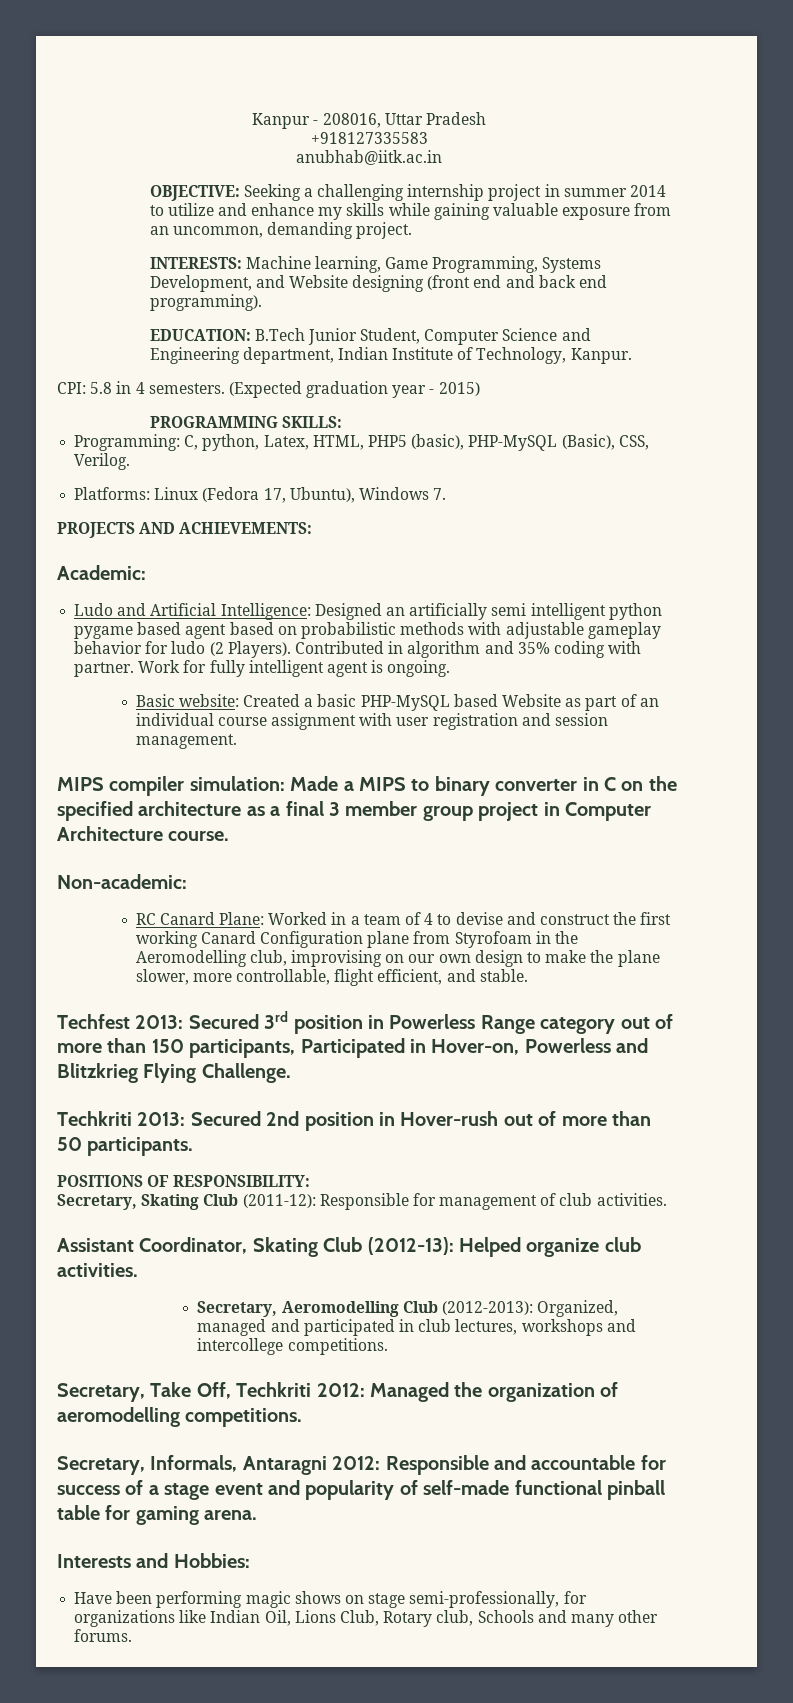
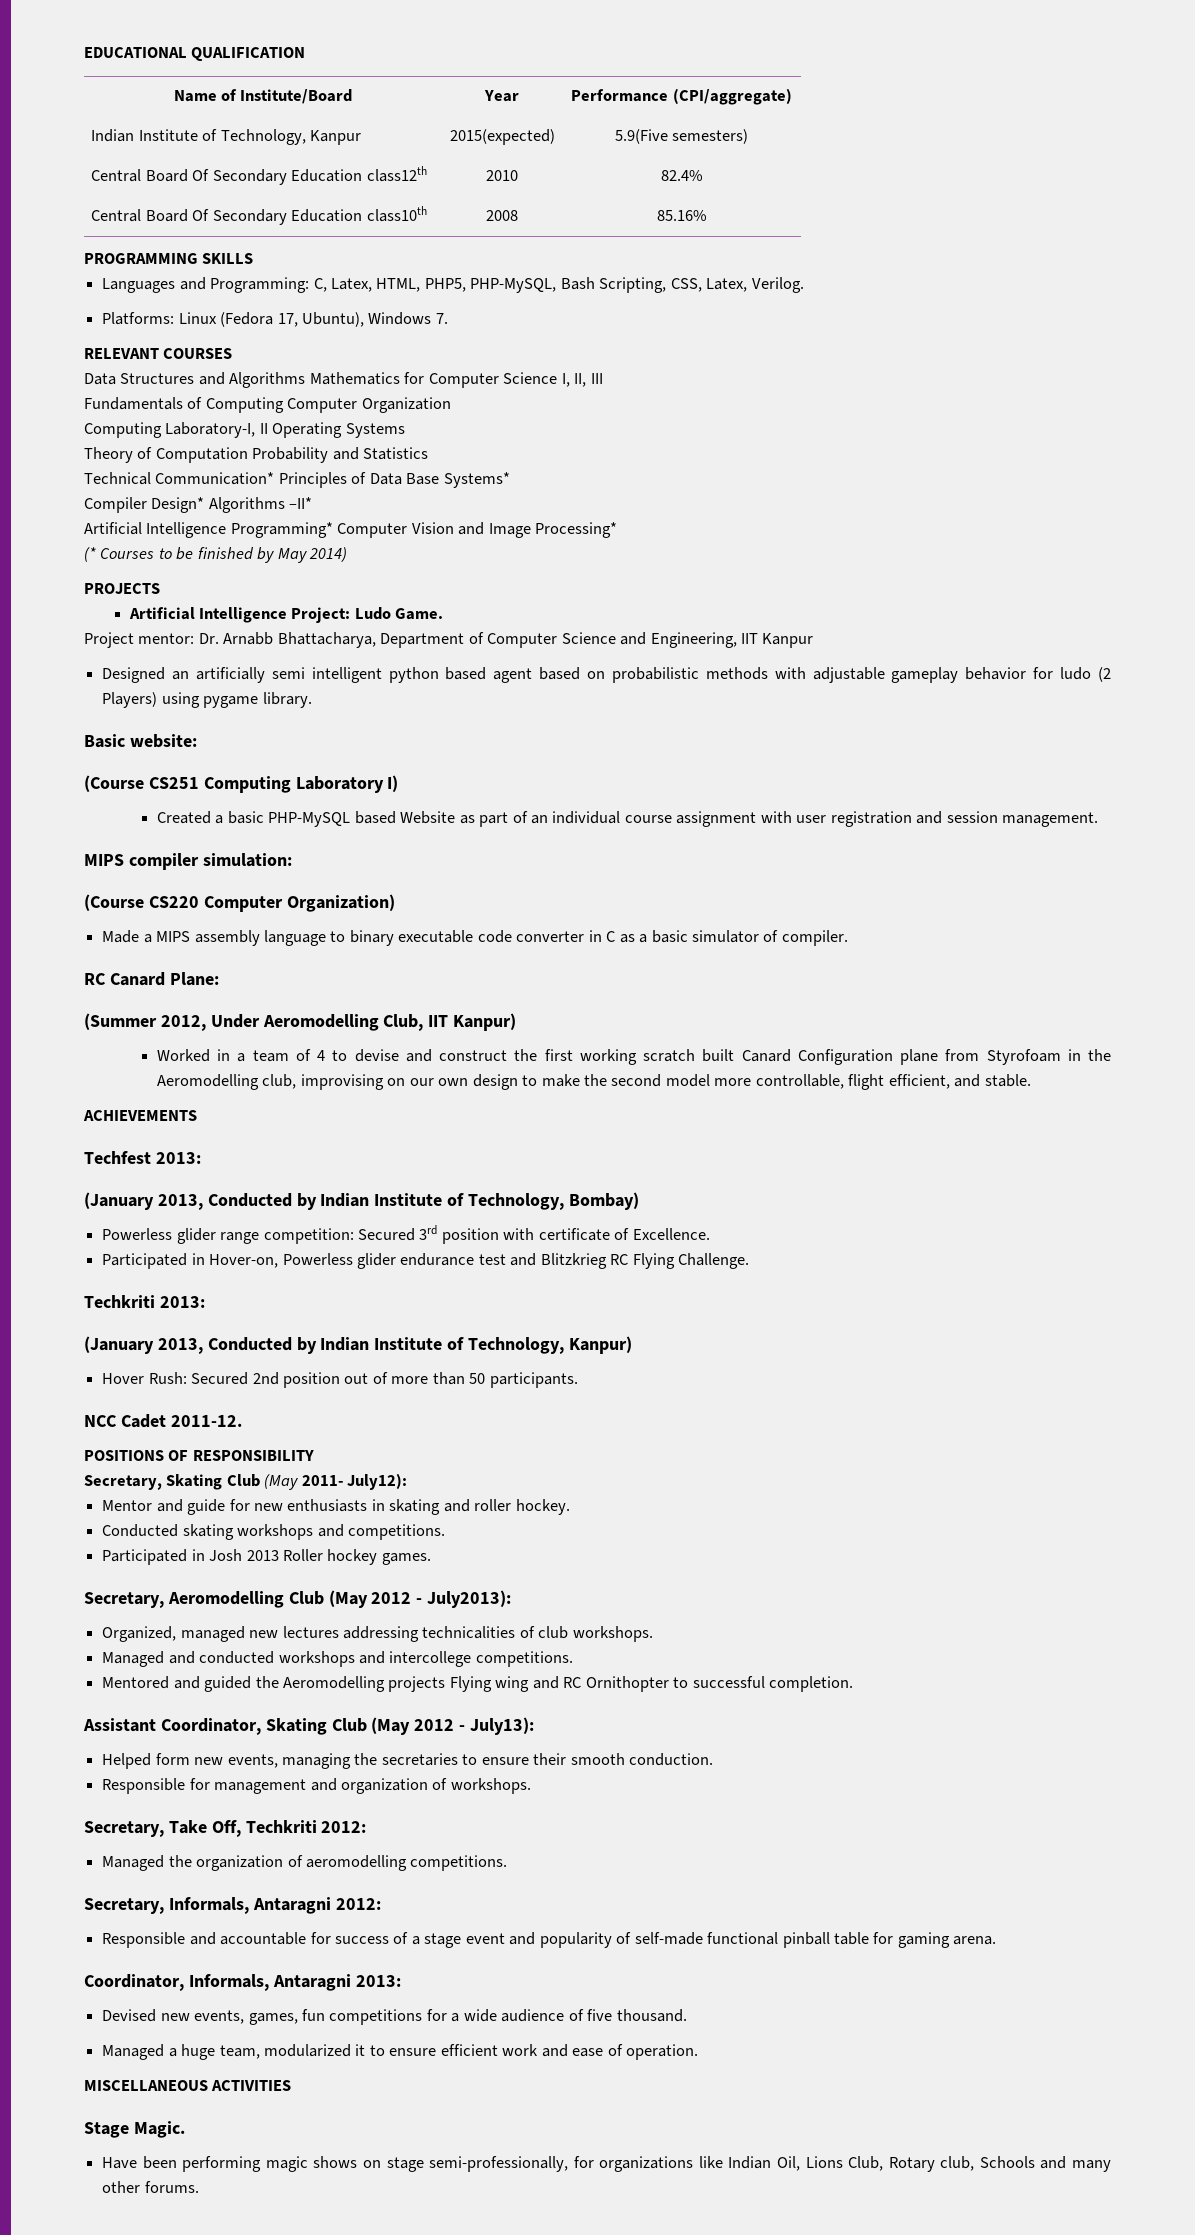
- Kanpur - 208016, Uttar Pradesh
- +918127335583
- anubhab@iitk.ac.in
- OBJECTIVE: Seeking a challenging internship project in summer 2014 to utilize and enhance my skills while gaining valuable exposure from an uncommon, demanding project.
- INTERESTS: Machine learning, Game Programming, Systems Development, and Website designing (front end and back end programming).
- EDUCATION: B.Tech Junior Student, Computer Science and Engineering department, Indian Institute of Technology, Kanpur.
- CPI: 5.8 in 4 semesters. (Expected graduation year - 2015)
- PROGRAMMING SKILLS:
- Programming: C, python, Latex, HTML, PHP5 (basic), PHP-MySQL (Basic), CSS, Verilog.
+ EDUCATIONAL QUALIFICATION
+ Name of Institute/Board | Year | Performance (CPI/aggregate)
+ Indian Institute of Technology, Kanpur | 2015(expected) | 5.9(Five semesters)
+ Central Board Of Secondary Education class12th | 2010 | 82.4%
+ Central Board Of Secondary Education class10th | 2008 | 85.16%
+ PROGRAMMING SKILLS
+ Languages and Programming: C, Latex, HTML, PHP5, PHP-MySQL, Bash Scripting, CSS, Latex, Verilog.
- PROJECTS AND ACHIEVEMENTS:
- Academic:
- Ludo and Artificial Intelligence: Designed an artificially semi intelligent python pygame based agent based on probabilistic methods with adjustable gameplay behavior for ludo (2 Players). Contributed in algorithm and 35% coding with partner. Work for fully intelligent agent is ongoing.
- Basic website: Created a basic PHP-MySQL based Website as part of an individual course assignment with user registration and session management.
+ RELEVANT COURSES
+ Data Structures and Algorithms Mathematics for Computer Science I, II, III
+ Fundamentals of Computing Computer Organization
+ Computing Laboratory-I, II Operating Systems
+ Theory of Computation Probability and Statistics
+ Technical Communication* Principles of Data Base Systems*
+ Compiler Design* Algorithms –II*
+ Artificial Intelligence Programming* Computer Vision and Image Processing*
+ (* Courses to be finished by May 2014)
+ PROJECTS
+ Artificial Intelligence Project: Ludo Game.
+ Project mentor: Dr. Arnabb Bhattacharya, Department of Computer Science and Engineering, IIT Kanpur
+ Designed an artificially semi intelligent python based agent based on probabilistic methods with adjustable gameplay behavior for ludo (2 Players) using pygame library.
+ Basic website:
+ (Course CS251 Computing Laboratory I)
+ Created a basic PHP-MySQL based Website as part of an individual course assignment with user registration and session management.
- MIPS compiler simulation: Made a MIPS to binary converter in C on the specified architecture as a final 3 member group project in Computer Architecture course.
- Non-academic:
- RC Canard Plane: Worked in a team of 4 to devise and construct the first working Canard Configuration plane from Styrofoam in the Aeromodelling club, improvising on our own design to make the plane slower, more controllable, flight efficient, and stable.
+ MIPS compiler simulation:
+ (Course CS220 Computer Organization)
+ Made a MIPS assembly language to binary executable code converter in C as a basic simulator of compiler.
+ RC Canard Plane:
+ (Summer 2012, Under Aeromodelling Club, IIT Kanpur)
+ Worked in a team of 4 to devise and construct the first working scratch built Canard Configuration plane from Styrofoam in the Aeromodelling club, improvising on our own design to make the second model more controllable, flight efficient, and stable.
+ ACHIEVEMENTS
- Techfest 2013: Secured 3rd position in Powerless Range category out of more than 150 participants, Participated in Hover-on, Powerless and Blitzkrieg Flying Challenge.
+ Techfest 2013:
+ (January 2013, Conducted by Indian Institute of Technology, Bombay)
+ Powerless glider range competition: Secured 3rd position with certificate of Excellence.
+ Participated in Hover-on, Powerless glider endurance test and Blitzkrieg RC Flying Challenge.
- Techkriti 2013: Secured 2nd position in Hover-rush out of more than 50 participants.
+ Techkriti 2013:
+ (January 2013, Conducted by Indian Institute of Technology, Kanpur)
+ Hover Rush: Secured 2nd position out of more than 50 participants.
+ NCC Cadet 2011-12.
- POSITIONS OF RESPONSIBILITY:
+ POSITIONS OF RESPONSIBILITY
- Secretary, Skating Club (2011-12): Responsible for management of club activities.
- Assistant Coordinator, Skating Club (2012-13): Helped organize club activities.
- Secretary, Aeromodelling Club (2012-2013): Organized, managed and participated in club lectures, workshops and intercollege competitions.
+ Secretary, Skating Club (May 2011- July12):
+ Mentor and guide for new enthusiasts in skating and roller hockey.
+ Conducted skating workshops and competitions.
+ Participated in Josh 2013 Roller hockey games.
+ Secretary, Aeromodelling Club (May 2012 - July2013):
+ Organized, managed new lectures addressing technicalities of club workshops.
+ Managed and conducted workshops and intercollege competitions.
+ Mentored and guided the Aeromodelling projects Flying wing and RC Ornithopter to successful completion.
+ Assistant Coordinator, Skating Club (May 2012 - July13):
+ Helped form new events, managing the secretaries to ensure their smooth conduction.
+ Responsible for management and organization of workshops.
- Secretary, Take Off, Techkriti 2012: Managed the organization of aeromodelling competitions.
+ Secretary, Take Off, Techkriti 2012:
+ Managed the organization of aeromodelling competitions.
- Secretary, Informals, Antaragni 2012: Responsible and accountable for success of a stage event and popularity of self-made functional pinball table for gaming arena.
+ Secretary, Informals, Antaragni 2012:
+ Responsible and accountable for success of a stage event and popularity of self-made functional pinball table for gaming arena.
- Interests and Hobbies:
+ Coordinator, Informals, Antaragni 2013:
+ Devised new events, games, fun competitions for a wide audience of five thousand.
+ Managed a huge team, modularized it to ensure efficient work and ease of operation.
+ MISCELLANEOUS ACTIVITIES
+ Stage Magic.

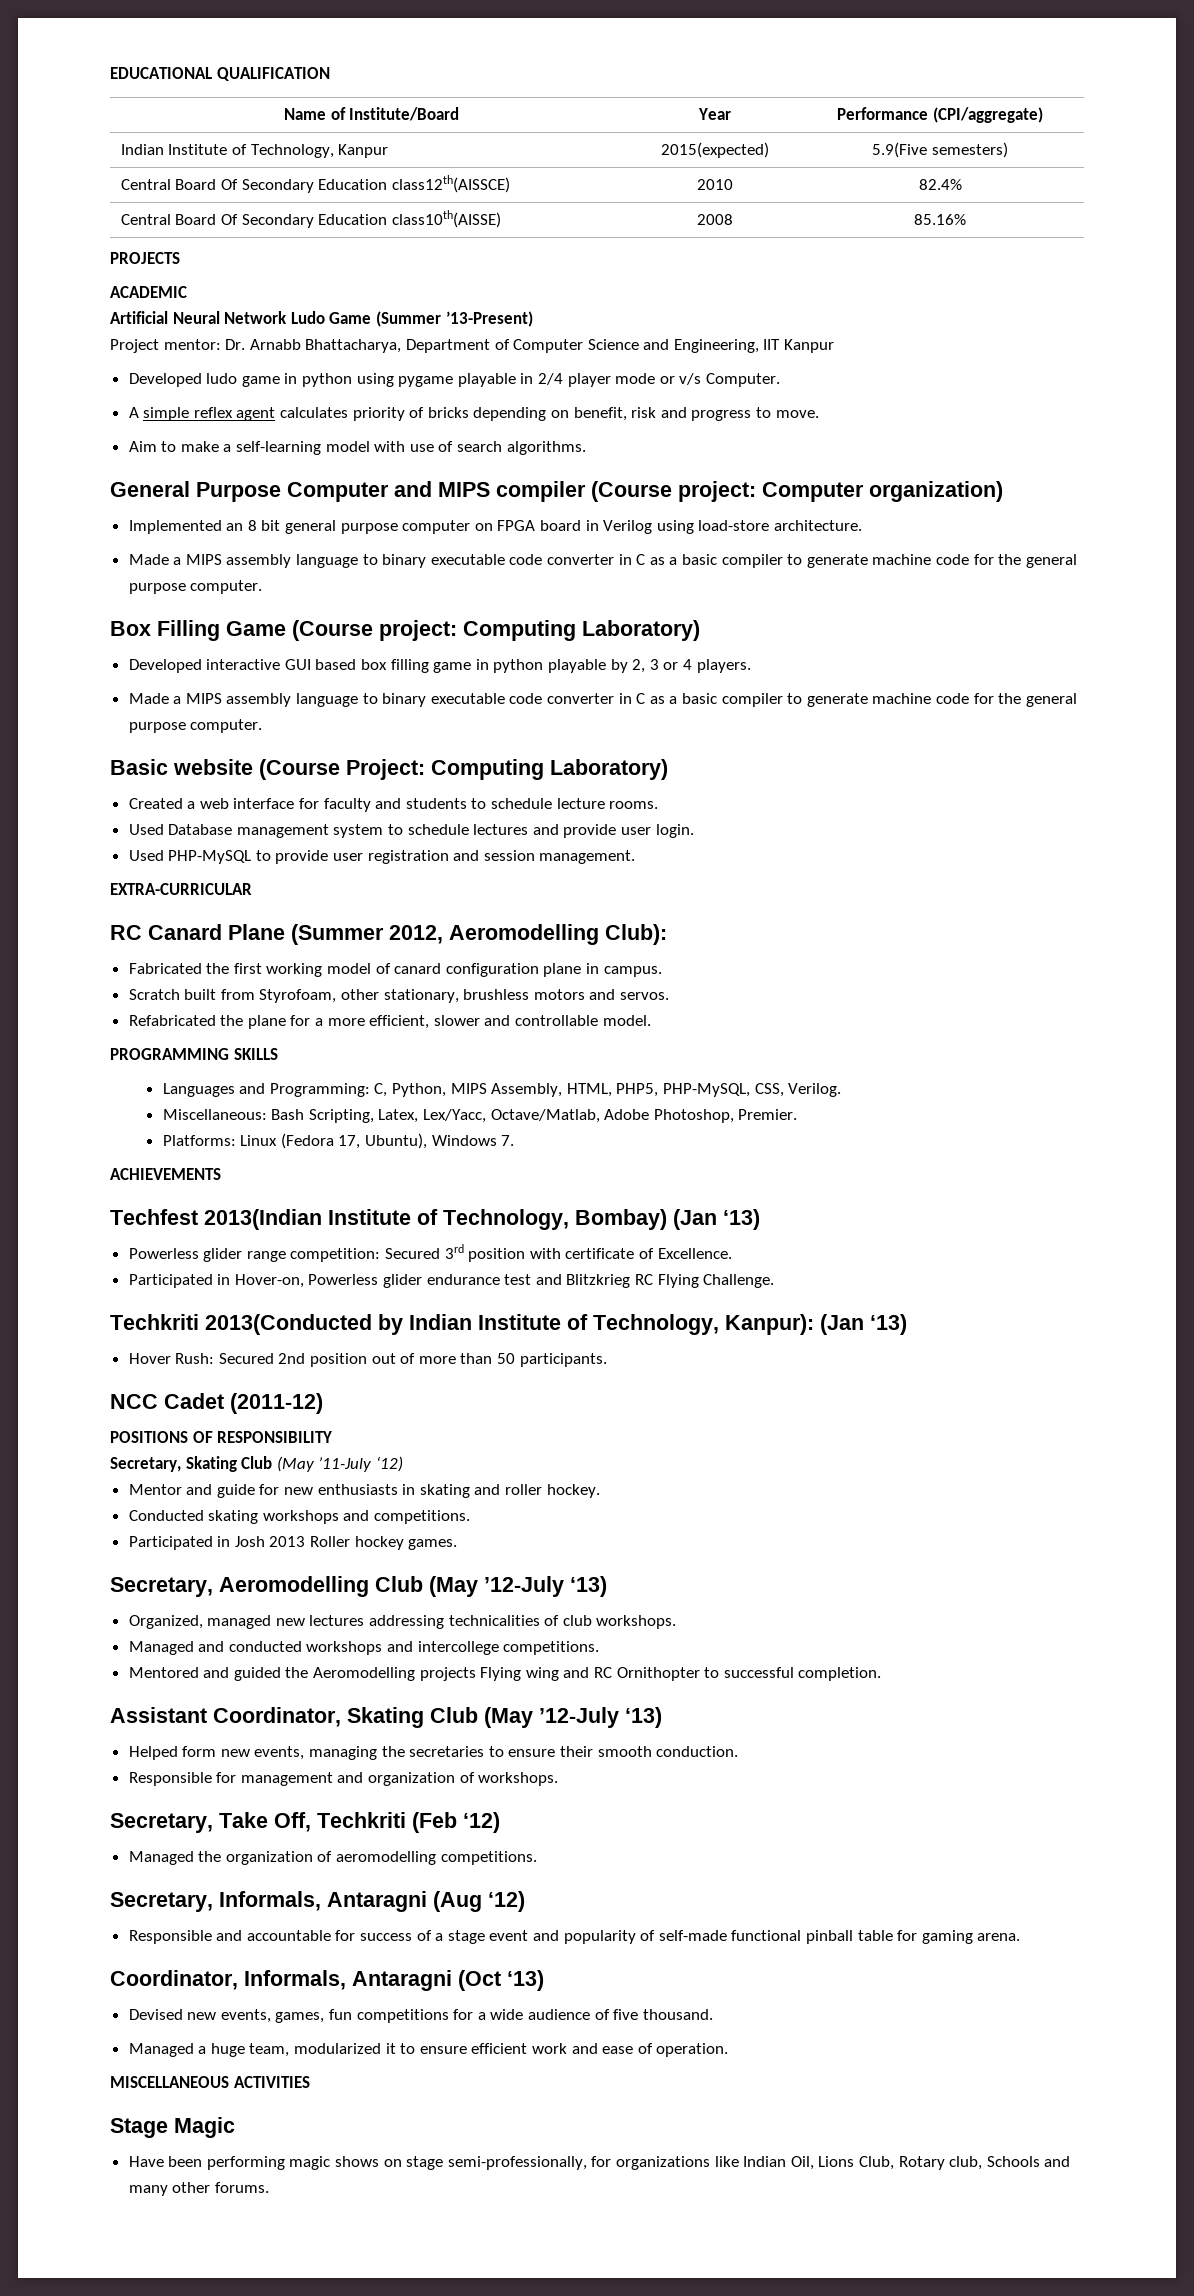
- Central Board Of Secondary Education class12th | 2010 | 82.4%
+ Central Board Of Secondary Education class12th(AISSCE) | 2010 | 82.4%
- Central Board Of Secondary Education class10th | 2008 | 85.16%
+ Central Board Of Secondary Education class10th(AISSE) | 2008 | 85.16%
- PROGRAMMING SKILLS
- Languages and Programming: C, Latex, HTML, PHP5, PHP-MySQL, Bash Scripting, CSS, Latex, Verilog.
- Platforms: Linux (Fedora 17, Ubuntu), Windows 7.
- RELEVANT COURSES
- Data Structures and Algorithms Mathematics for Computer Science I, II, III
- Fundamentals of Computing Computer Organization
- Computing Laboratory-I, II Operating Systems
- Theory of Computation Probability and Statistics
- Technical Communication* Principles of Data Base Systems*
- Compiler Design* Algorithms –II*
- Artificial Intelligence Programming* Computer Vision and Image Processing*
- (* Courses to be finished by May 2014)
  PROJECTS
- Artificial Intelligence Project: Ludo Game.
+ ACADEMIC
+ Artificial Neural Network Ludo Game (Summer ’13-Present)
- Designed an artificially semi intelligent python based agent based on probabilistic methods with adjustable gameplay behavior for ludo (2 Players) using pygame library.
- Basic website:
- (Course CS251 Computing Laboratory I)
- Created a basic PHP-MySQL based Website as part of an individual course assignment with user registration and session management.
- MIPS compiler simulation:
- (Course CS220 Computer Organization)
- Made a MIPS assembly language to binary executable code converter in C as a basic simulator of compiler.
+ Developed ludo game in python using pygame playable in 2/4 player mode or v/s Computer.
+ A simple reflex agent calculates priority of bricks depending on benefit, risk and progress to move.
+ Aim to make a self-learning model with use of search algorithms.
+ General Purpose Computer and MIPS compiler (Course project: Computer organization)
+ Implemented an 8 bit general purpose computer on FPGA board in Verilog using load-store architecture.
+ Made a MIPS assembly language to binary executable code converter in C as a basic compiler to generate machine code for the general purpose computer.
+ Box Filling Game (Course project: Computing Laboratory)
+ Developed interactive GUI based box filling game in python playable by 2, 3 or 4 players.
+ Made a MIPS assembly language to binary executable code converter in C as a basic compiler to generate machine code for the general purpose computer.
+ Basic website (Course Project: Computing Laboratory)
+ Created a web interface for faculty and students to schedule lecture rooms.
+ Used Database management system to schedule lectures and provide user login.
+ Used PHP-MySQL to provide user registration and session management.
+ EXTRA-CURRICULAR
- RC Canard Plane:
- (Summer 2012, Under Aeromodelling Club, IIT Kanpur)
- Worked in a team of 4 to devise and construct the first working scratch built Canard Configuration plane from Styrofoam in the Aeromodelling club, improvising on our own design to make the second model more controllable, flight efficient, and stable.
+ RC Canard Plane (Summer 2012, Aeromodelling Club):
+ Fabricated the first working model of canard configuration plane in campus.
+ Scratch built from Styrofoam, other stationary, brushless motors and servos.
+ Refabricated the plane for a more efficient, slower and controllable model.
+ PROGRAMMING SKILLS
+ Languages and Programming: C, Python, MIPS Assembly, HTML, PHP5, PHP-MySQL, CSS, Verilog.
+ Miscellaneous: Bash Scripting, Latex, Lex/Yacc, Octave/Matlab, Adobe Photoshop, Premier.
+ Platforms: Linux (Fedora 17, Ubuntu), Windows 7.
  ACHIEVEMENTS
- Techfest 2013:
- (January 2013, Conducted by Indian Institute of Technology, Bombay)
+ Techfest 2013(Indian Institute of Technology, Bombay) (Jan ‘13)
- Techkriti 2013:
- (January 2013, Conducted by Indian Institute of Technology, Kanpur)
+ Techkriti 2013(Conducted by Indian Institute of Technology, Kanpur): (Jan ‘13)
- NCC Cadet 2011-12.
+ NCC Cadet (2011-12)
- Secretary, Skating Club (May 2011- July12):
+ Secretary, Skating Club (May ’11-July ‘12)
- Secretary, Aeromodelling Club (May 2012 - July2013):
+ Secretary, Aeromodelling Club (May ’12-July ‘13)
- Assistant Coordinator, Skating Club (May 2012 - July13):
+ Assistant Coordinator, Skating Club (May ’12-July ‘13)
- Secretary, Take Off, Techkriti 2012:
+ Secretary, Take Off, Techkriti (Feb ‘12)
- Secretary, Informals, Antaragni 2012:
+ Secretary, Informals, Antaragni (Aug ‘12)
- Coordinator, Informals, Antaragni 2013:
+ Coordinator, Informals, Antaragni (Oct ‘13)
- Stage Magic.
+ Stage Magic

